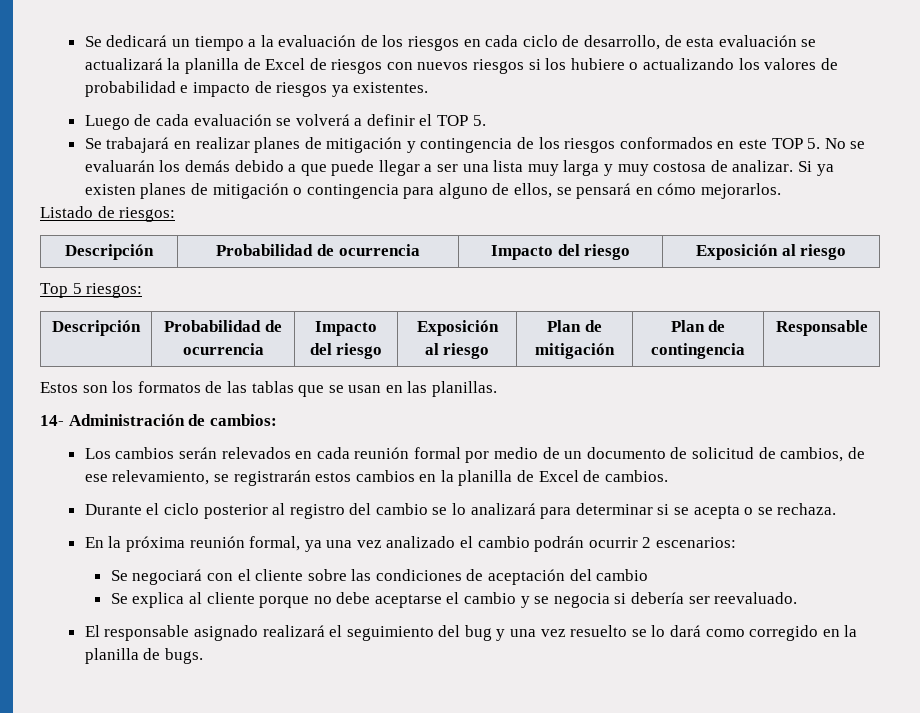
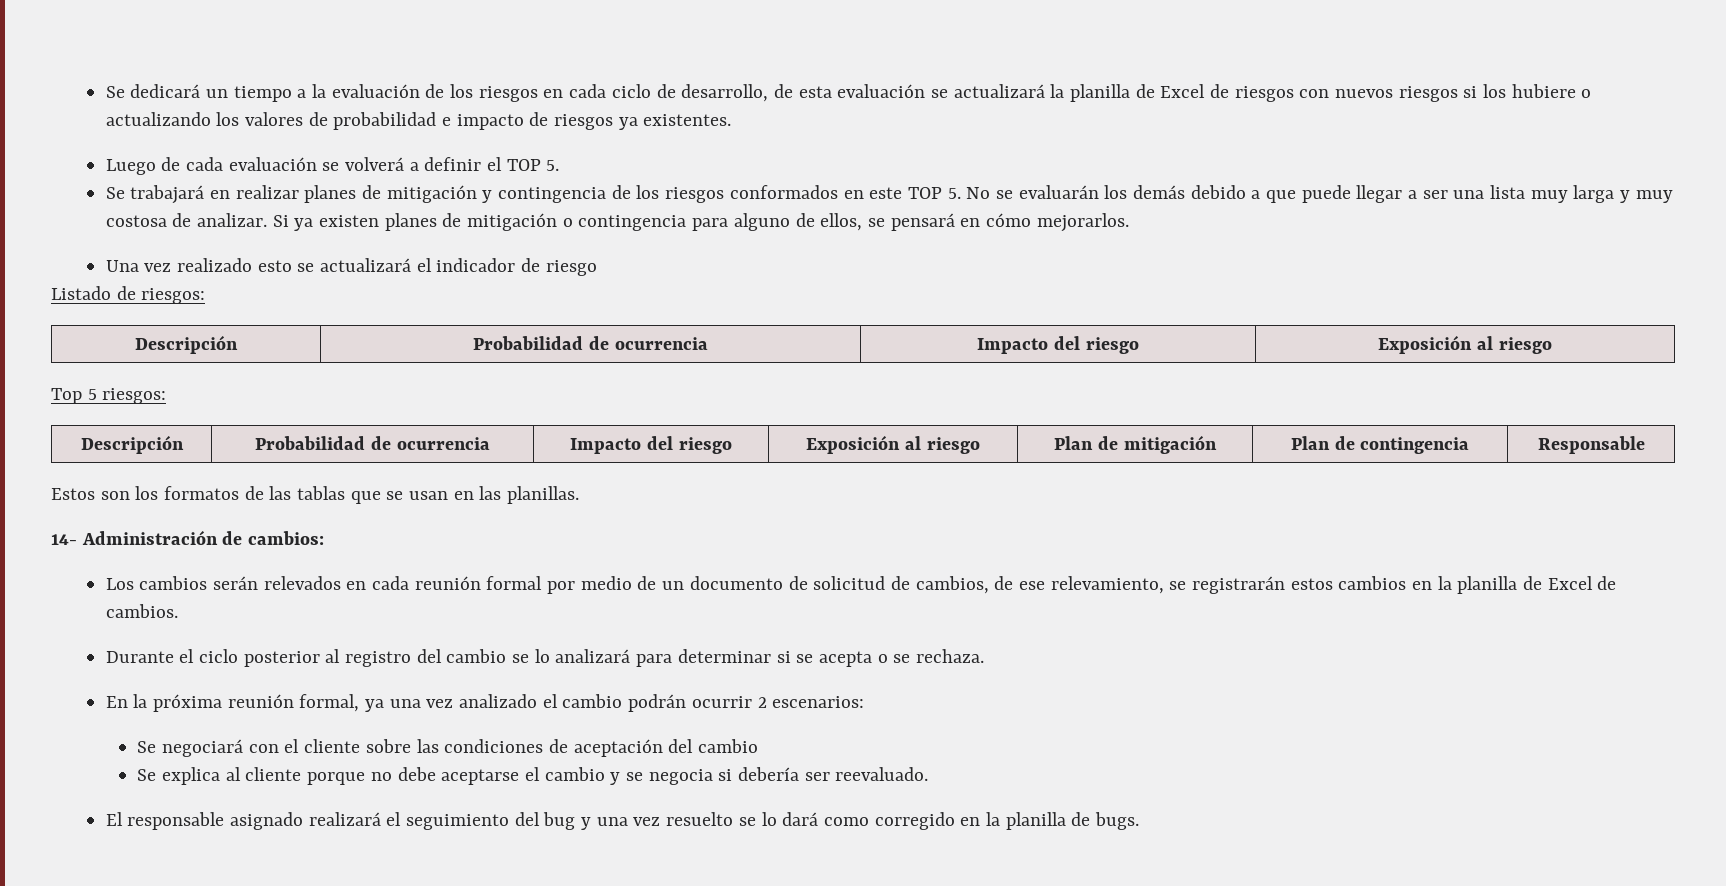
+ Una vez realizado esto se actualizará el indicador de riesgo

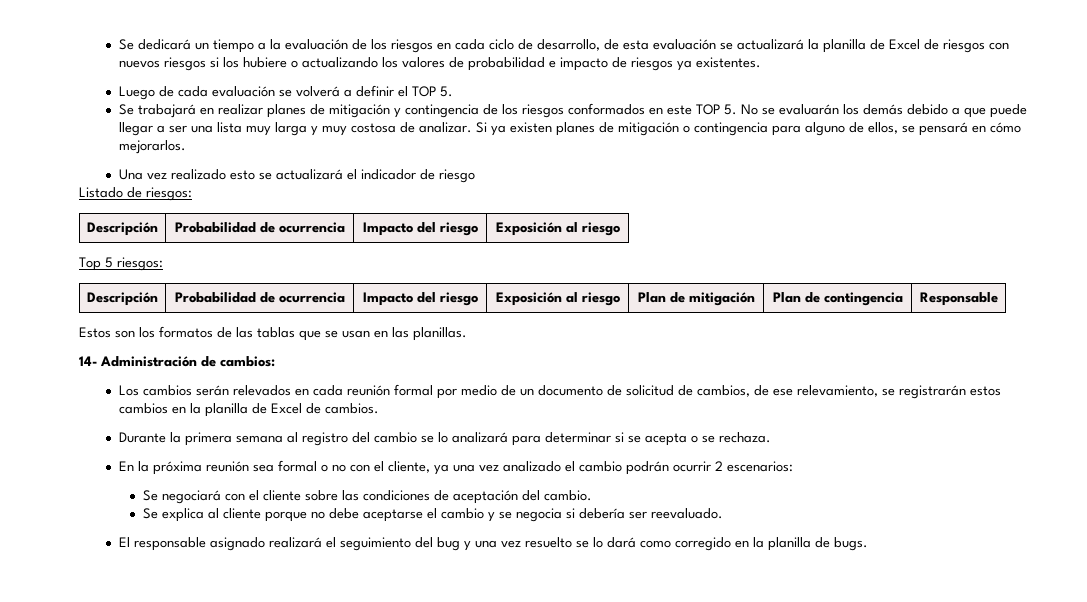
- Durante el ciclo posterior al registro del cambio se lo analizará para determinar si se acepta o se rechaza.
+ Durante la primera semana al registro del cambio se lo analizará para determinar si se acepta o se rechaza.
- En la próxima reunión formal, ya una vez analizado el cambio podrán ocurrir 2 escenarios:
+ En la próxima reunión sea formal o no con el cliente, ya una vez analizado el cambio podrán ocurrir 2 escenarios:
- Se negociará con el cliente sobre las condiciones de aceptación del cambio
+ Se negociará con el cliente sobre las condiciones de aceptación del cambio.

